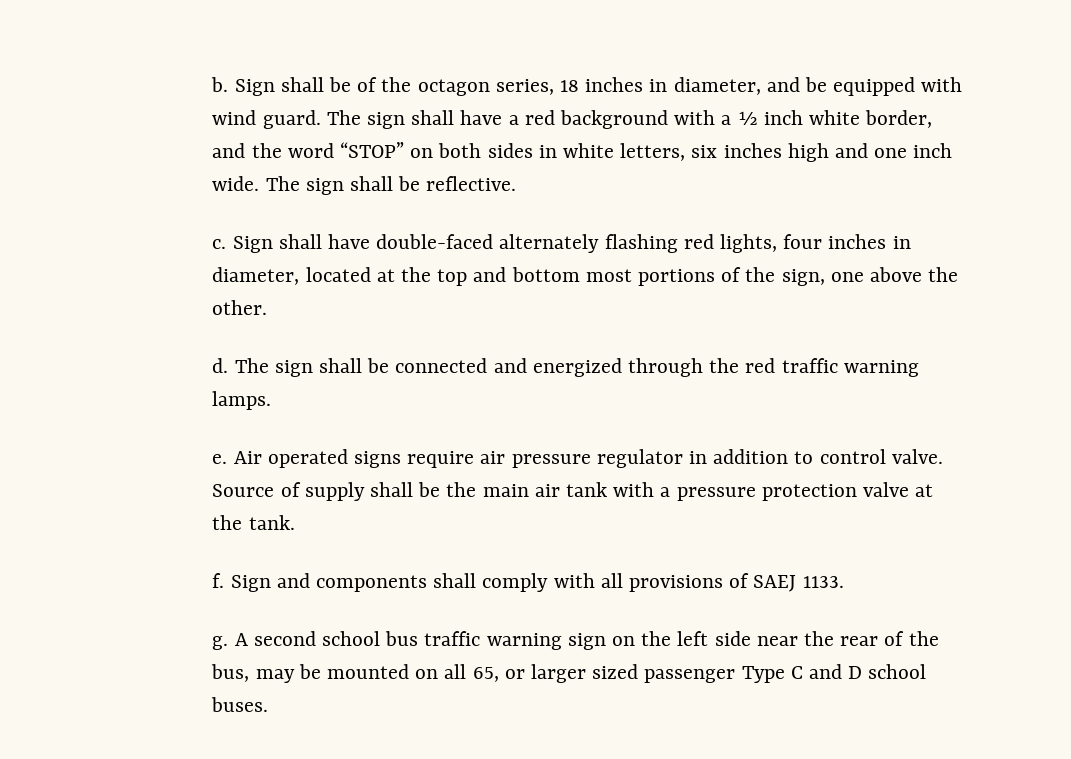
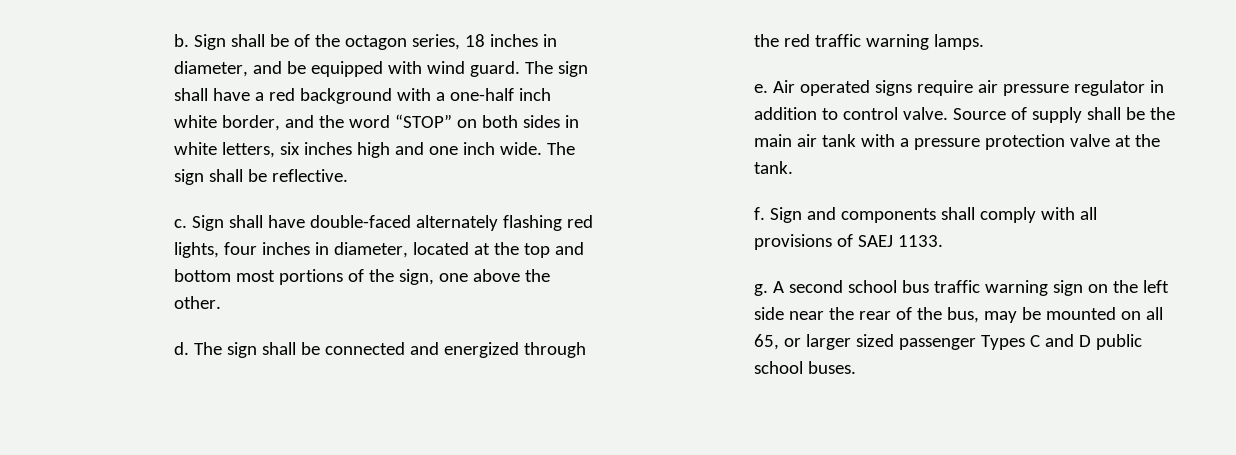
- The sign shall have a red background with a ½ inch white border, and the word “STOP” on both sides in white letters, six inches high and one inch wide.
+ The sign shall have a red background with a one-half inch white border, and the word “STOP” on both sides in white letters, six inches high and one inch wide.
- A second school bus traffic warning sign on the left side near the rear of the bus, may be mounted on all 65, or larger sized passenger Type C and D school buses.
+ A second school bus traffic warning sign on the left side near the rear of the bus, may be mounted on all 65, or larger sized passenger Types C and D public school buses.

